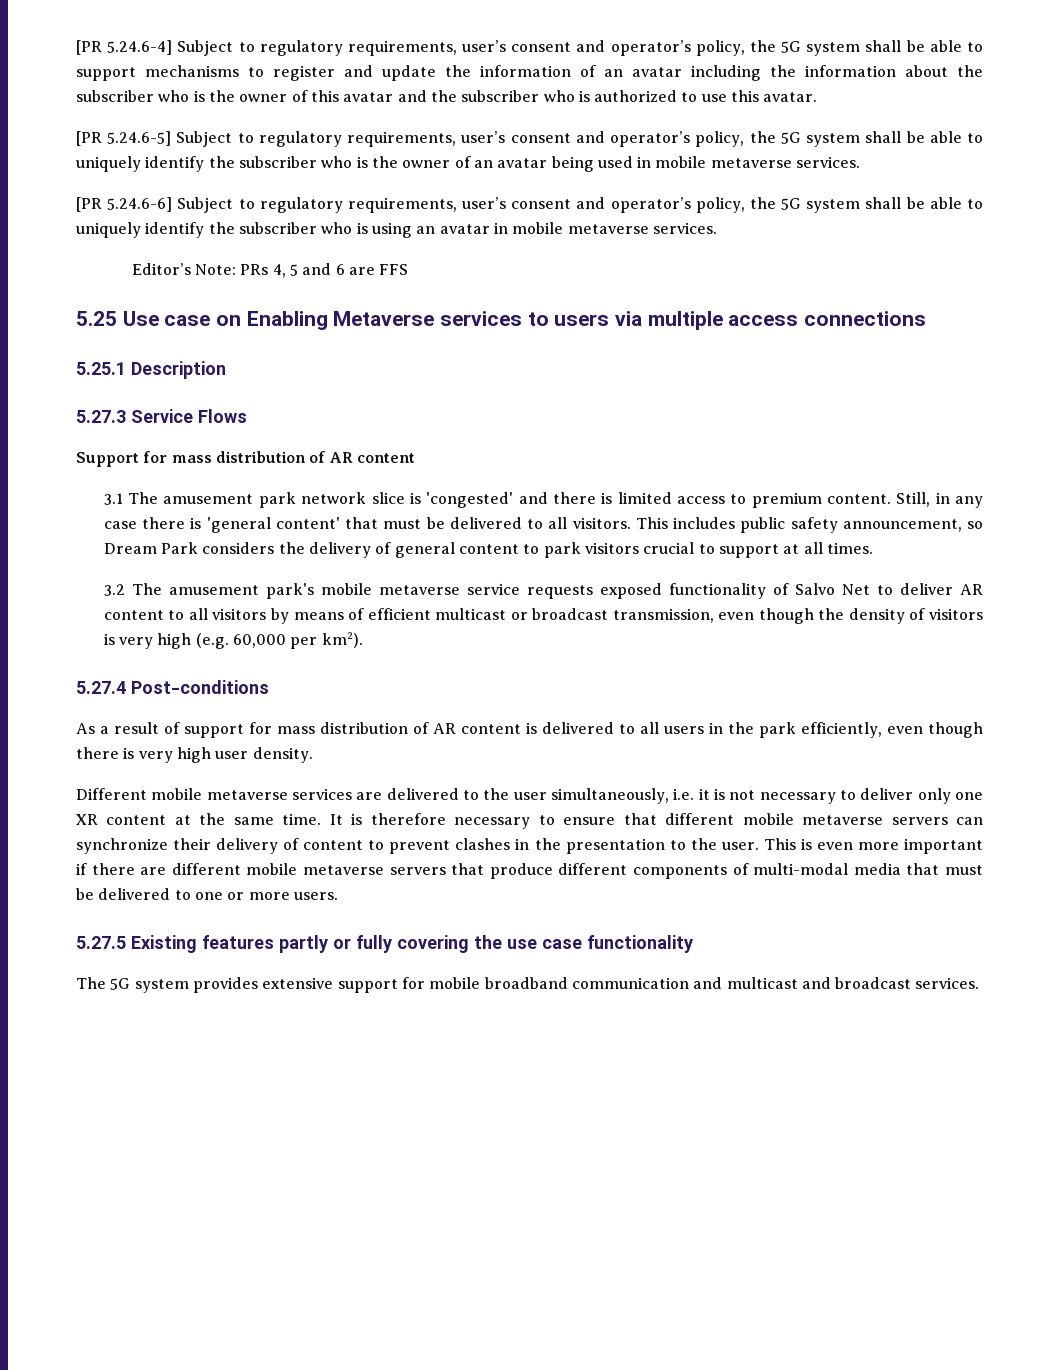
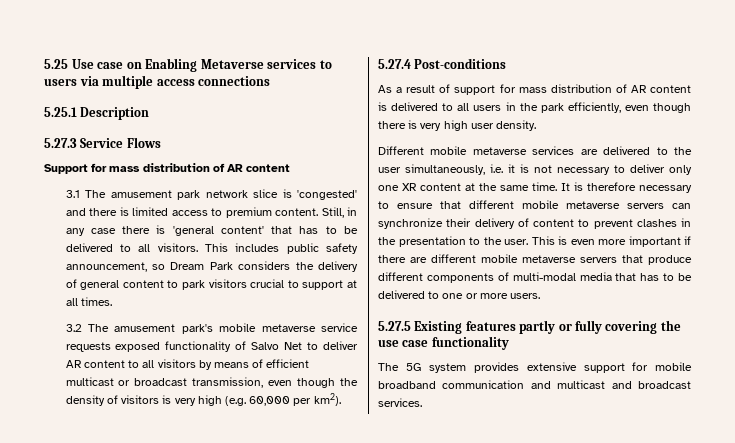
- [PR 5.24.6-4] Subject to regulatory requirements, user’s consent and operator’s policy, the 5G system shall be able to support mechanisms to register and update the information of an avatar including the information about the subscriber who is the owner of this avatar and the subscriber who is authorized to use this avatar.
- [PR 5.24.6-5] Subject to regulatory requirements, user’s consent and operator’s policy, the 5G system shall be able to uniquely identify the subscriber who is the owner of an avatar being used in mobile metaverse services.
- [PR 5.24.6-6] Subject to regulatory requirements, user’s consent and operator’s policy, the 5G system shall be able to uniquely identify the subscriber who is using an avatar in mobile metaverse services.
- Editor’s Note: PRs 4, 5 and 6 are FFS
- Still, in any case there is 'general content' that must be delivered to all visitors.
+ Still, in any case there is 'general content' that has to be delivered to all visitors.
- This is even more important if there are different mobile metaverse servers that produce different components of multi-modal media that must be delivered to one or more users.
+ This is even more important if there are different mobile metaverse servers that produce different components of multi-modal media that has to be delivered to one or more users.

